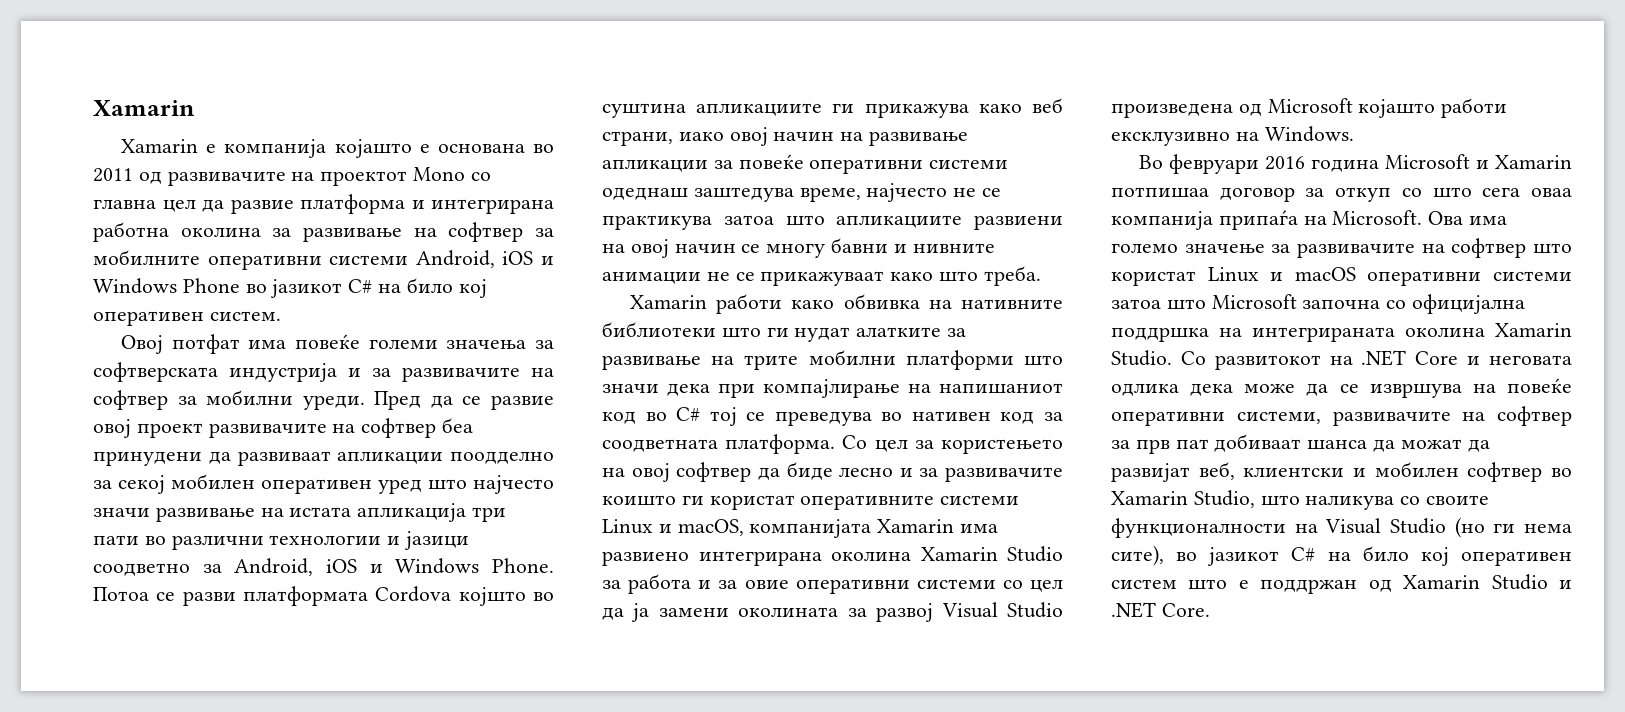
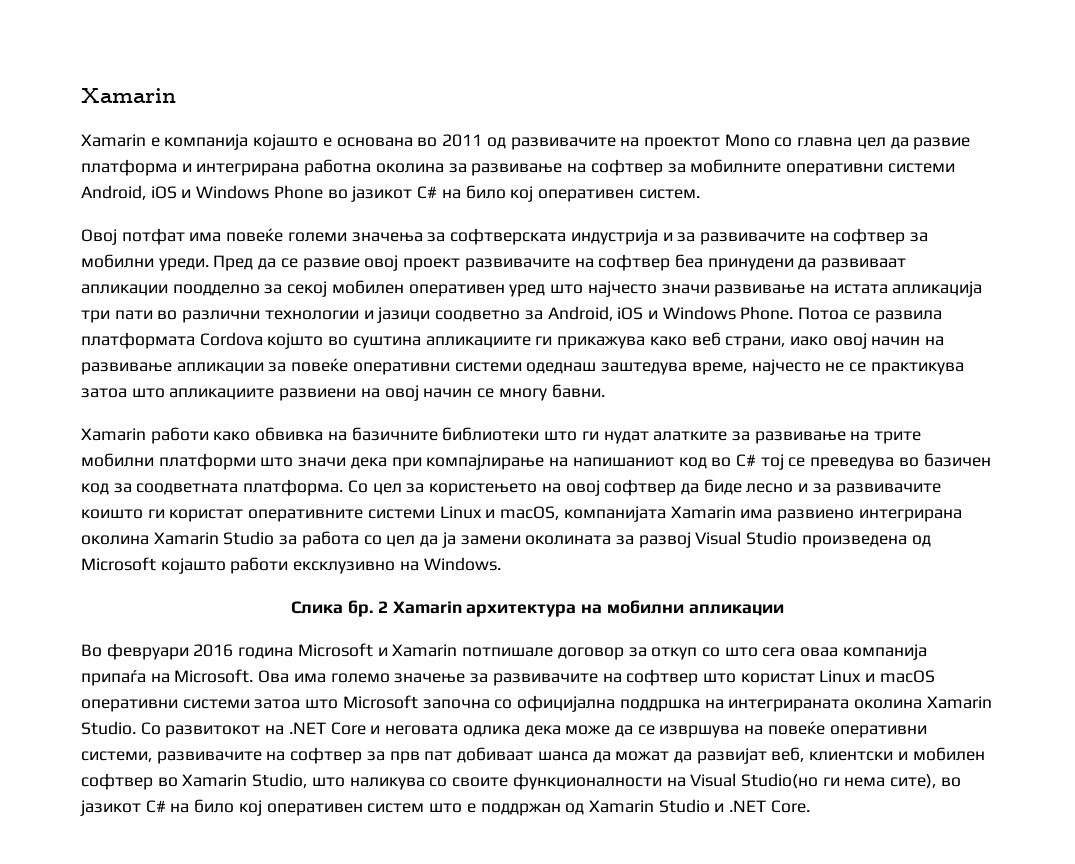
- Потоа се разви платформата Cordova којшто во суштина апликациите ги прикажува како веб страни, иако овој начин на развивање апликации за повеќе оперативни системи одеднаш заштедува време, најчесто не се практикува затоа што апликациите развиени на овој начин се многу бавни и нивните анимации не се прикажуваат како што треба.
+ Потоа се развила платформата Cordova којшто во суштина апликациите ги прикажува како веб страни, иако овој начин на развивање апликации за повеќе оперативни системи одеднаш заштедува време, најчесто не се практикува затоа што апликациите развиени на овој начин се многу бавни.
- Xamarin работи како обвивка на нативните библиотеки што ги нудат алатките за развивање на трите мобилни платформи што значи дека при компајлирање на напишаниот код во C# тој се преведува во нативен код за соодветната платформа.
+ Xamarin работи како обвивка на базичните библиотеки што ги нудат алатките за развивање на трите мобилни платформи што значи дека при компајлирање на напишаниот код во C# тој се преведува во базичен код за соодветната платформа.
- Со цел за користењето на овој софтвер да биде лесно и за развивачите коишто ги користат оперативните системи Linux и macOS, компанијата Xamarin има развиено интегрирана околина Xamarin Studio за работа и за овие оперативни системи со цел да ја замени околината за развој Visual Studio произведена од Microsoft којашто работи ексклузивно на Windows.
+ Со цел за користењето на овој софтвер да биде лесно и за развивачите коишто ги користат оперативните системи Linux и macOS, компанијата Xamarin има развиено интегрирана околина Xamarin Studio за работа со цел да ја замени околината за развој Visual Studio произведена од Microsoft којашто работи ексклузивно на Windows.
+ Слика бр. 2 Xamarin архитектура на мобилни апликации
- Во февруари 2016 година Microsoft и Xamarin потпишаа договор за откуп со што сега оваа компанија припаѓа на Microsoft.
+ Во февруари 2016 година Microsoft и Xamarin потпишале договор за откуп со што сега оваа компанија припаѓа на Microsoft.
- Со развитокот на .NET Core и неговата одлика дека може да се извршува на повеќе оперативни системи, развивачите на софтвер за прв пат добиваат шанса да можат да развијат веб, клиентски и мобилен софтвер во Xamarin Studio, што наликува со своите функционалности на Visual Studio (но ги нема сите), во јазикот C# на било кој оперативен систем што е поддржан од Xamarin Studio и .NET Core.
+ Со развитокот на .NET Core и неговата одлика дека може да се извршува на повеќе оперативни системи, развивачите на софтвер за прв пат добиваат шанса да можат да развијат веб, клиентски и мобилен софтвер во Xamarin Studio, што наликува со своите функционалности на Visual Studio(но ги нема сите), во јазикот C# на било кој оперативен систем што е поддржан од Xamarin Studio и .NET Core.

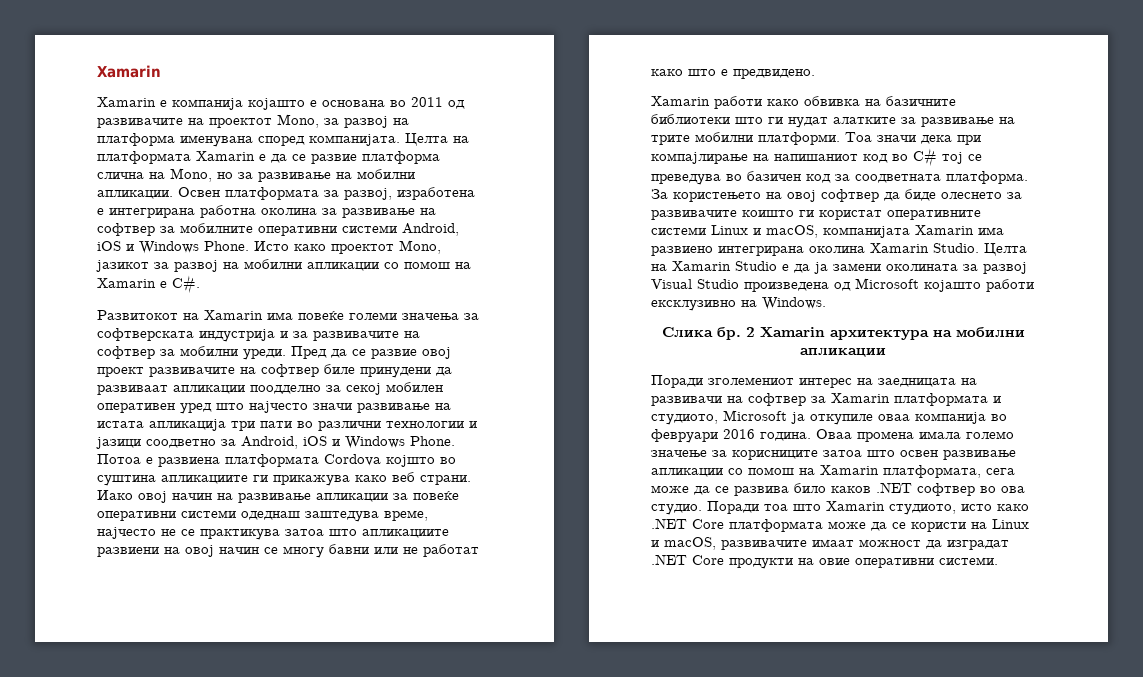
- Xamarin е компанија којашто е основана во 2011 од развивачите на проектот Mono со главна цел да развие платформа и интегрирана работна околина за развивање на софтвер за мобилните оперативни системи Android, iOS и Windows Phone во јазикот C# на било кој оперативен систем.
- Овој потфат има повеќе големи значења за софтверската индустрија и за развивачите на софтвер за мобилни уреди.
+ Xamarin е компанија којашто е основана во 2011 од развивачите на проектот Mono, за развој на платформа именувана според компанијата. Целта на платформата Xamarin е да се развие платформа слична на Mono, но за развивање на мобилни апликации. Освен платформата за развој, изработена е интегрирана работна околина за развивање на софтвер за мобилните оперативни системи Android, iOS и Windows Phone. Исто како проектот Mono, јазикот за развој на мобилни апликации со помош на Xamarin е C#.
+ Развитокот на Xamarin има повеќе големи значења за софтверската индустрија и за развивачите на софтвер за мобилни уреди.
- Пред да се развие овој проект развивачите на софтвер беа принудени да развиваат апликации поодделно за секој мобилен оперативен уред што најчесто значи развивање на истата апликација три пати во различни технологии и јазици соодветно за Android, iOS и Windows Phone.
+ Пред да се развие овој проект развивачите на софтвер биле принудени да развиваат апликации поодделно за секој мобилен оперативен уред што најчесто значи развивање на истата апликација три пати во различни технологии и јазици соодветно за Android, iOS и Windows Phone.
- Потоа се развила платформата Cordova којшто во суштина апликациите ги прикажува како веб страни, иако овој начин на развивање апликации за повеќе оперативни системи одеднаш заштедува време, најчесто не се практикува затоа што апликациите развиени на овој начин се многу бавни.
+ Потоа е развиена платформата Cordova којшто во суштина апликациите ги прикажува како веб страни. Иако овој начин на развивање апликации за повеќе оперативни системи одеднаш заштедува време, најчесто не се практикува затоа што апликациите развиени на овој начин се многу бавни или не работат како што е предвидено.
- Xamarin работи како обвивка на базичните библиотеки што ги нудат алатките за развивање на трите мобилни платформи што значи дека при компајлирање на напишаниот код во C# тој се преведува во базичен код за соодветната платформа.
+ Xamarin работи како обвивка на базичните библиотеки што ги нудат алатките за развивање на трите мобилни платформи. Тоа значи дека при компајлирање на напишаниот код во C# тој се преведува во базичен код за соодветната платформа.
- Со цел за користењето на овој софтвер да биде лесно и за развивачите коишто ги користат оперативните системи Linux и macOS, компанијата Xamarin има развиено интегрирана околина Xamarin Studio за работа со цел да ја замени околината за развој Visual Studio произведена од Microsoft којашто работи ексклузивно на Windows.
+ За користењето на овој софтвер да биде олеснето за развивачите коишто ги користат оперативните системи Linux и macOS, компанијата Xamarin има развиено интегрирана околина Xamarin Studio. Целта на Xamarin Studio e да ја замени околината за развој Visual Studio произведена од Microsoft којашто работи ексклузивно на Windows.
- Во февруари 2016 година Microsoft и Xamarin потпишале договор за откуп со што сега оваа компанија припаѓа на Microsoft. Ова има големо значење за развивачите на софтвер што користат Linux и macOS оперативни системи затоа што Microsoft започна со официјална поддршка на интегрираната околина Xamarin Studio. Со развитокот на .NET Core и неговата одлика дека може да се извршува на повеќе оперативни системи, развивачите на софтвер за прв пат добиваат шанса да можат да развијат веб, клиентски и мобилен софтвер во Xamarin Studio, што наликува со своите функционалности на Visual Studio(но ги нема сите), во јазикот C# на било кој оперативен систем што е поддржан од Xamarin Studio и .NET Core.
+ Поради зголемениот интерес на заедницата на развивачи на софтвер за Xamarin платформата и студиото, Microsoft ја откупиле оваа компанија во февруари 2016 година. Оваа промена имала големо значење за корисниците затоа што освен развивање апликации со помош на Xamarin платформата, сега може да се развива било каков .NET софтвер во ова студио. Поради тоа што Xamarin студиото, исто како .NET Core платформата може да се користи на Linux и macOS, развивачите имаат можност да изградат .NET Core продукти на овие оперативни системи.

